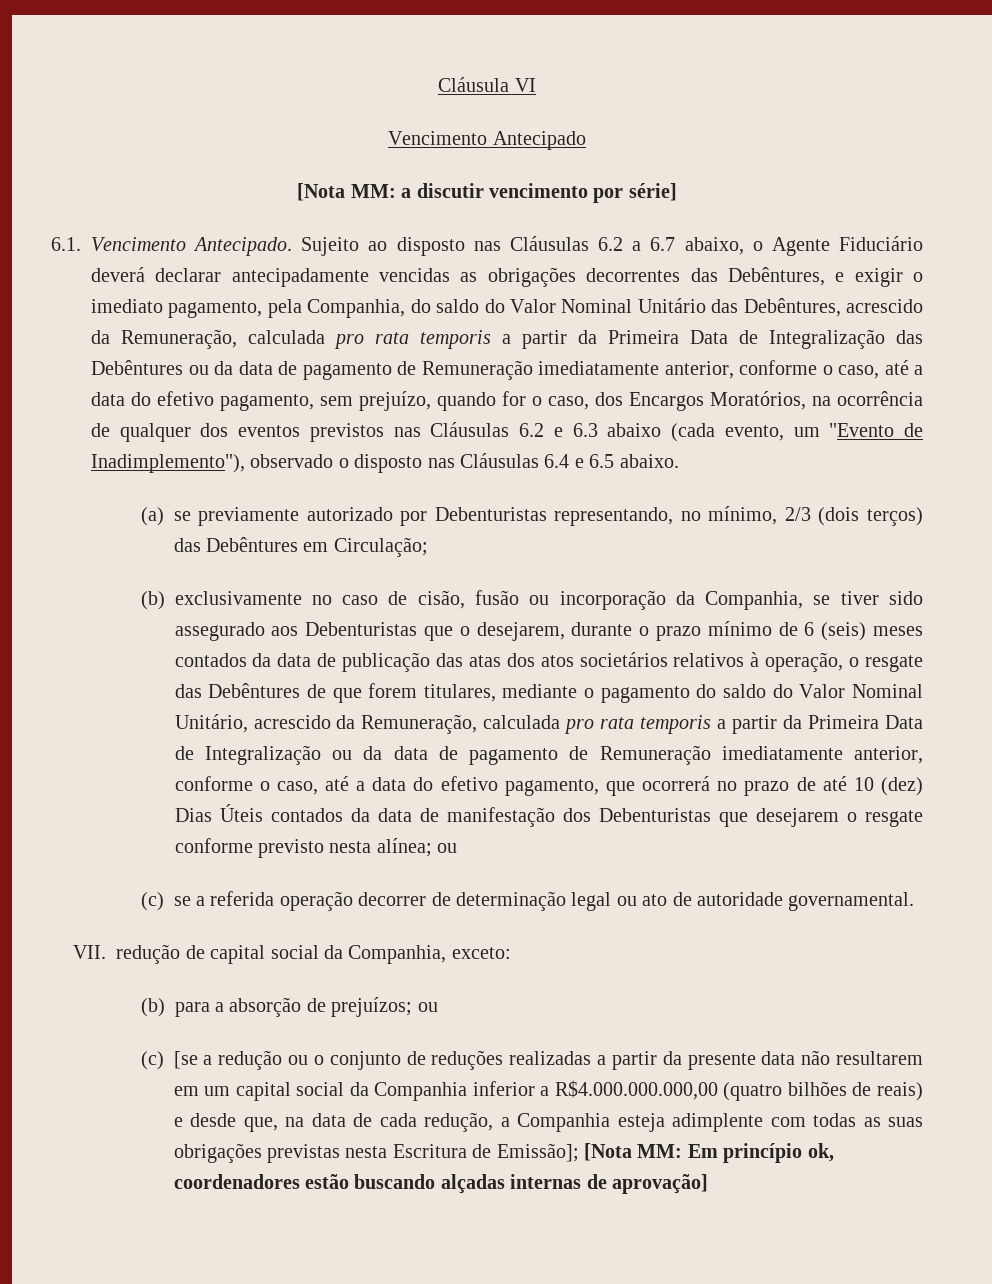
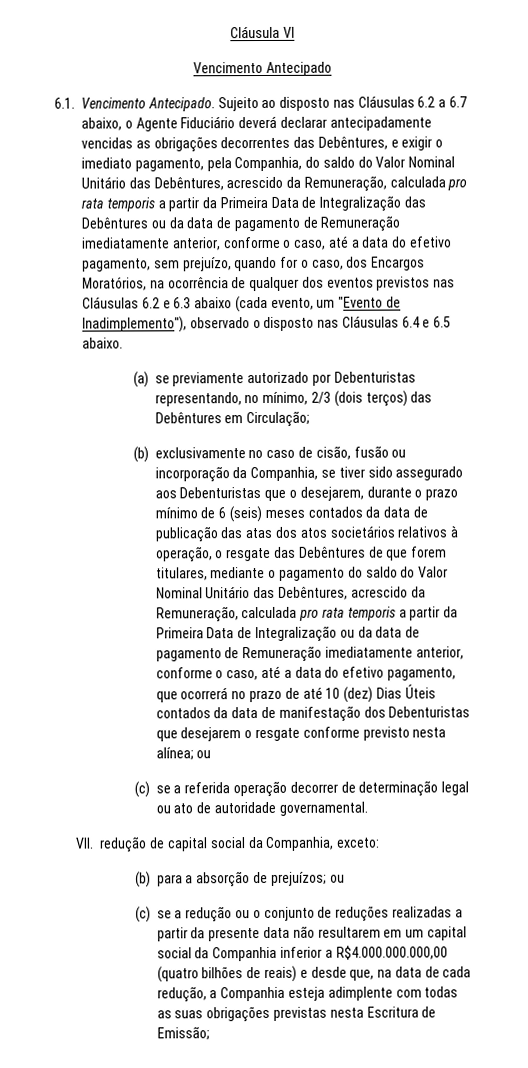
- [Nota MM: a discutir vencimento por série]
- (b) exclusivamente no caso de cisão, fusão ou incorporação da Companhia, se tiver sido assegurado aos Debenturistas que o desejarem, durante o prazo mínimo de 6 (seis) meses contados da data de publicação das atas dos atos societários relativos à operação, o resgate das Debêntures de que forem titulares, mediante o pagamento do saldo do Valor Nominal Unitário, acrescido da Remuneração, calculada pro rata temporis a partir da Primeira Data de Integralização ou da data de pagamento de Remuneração imediatamente anterior, conforme o caso, até a data do efetivo pagamento, que ocorrerá no prazo de até 10 (dez) Dias Úteis contados da data de manifestação dos Debenturistas que desejarem o resgate conforme previsto nesta alínea;
+ (b) exclusivamente no caso de cisão, fusão ou incorporação da Companhia, se tiver sido assegurado aos Debenturistas que o desejarem, durante o prazo mínimo de 6 (seis) meses contados da data de publicação das atas dos atos societários relativos à operação, o resgate das Debêntures de que forem titulares, mediante o pagamento do saldo do Valor Nominal Unitário das Debêntures, acrescido da Remuneração, calculada pro rata temporis a partir da Primeira Data de Integralização ou da data de pagamento de Remuneração imediatamente anterior, conforme o caso, até a data do efetivo pagamento, que ocorrerá no prazo de até 10 (dez) Dias Úteis contados da data de manifestação dos Debenturistas que desejarem o resgate conforme previsto nesta alínea;
- (c) [se a redução ou o conjunto de reduções realizadas a partir da presente data não resultarem em um capital social da Companhia inferior a R$4.000.000.000,00 (quatro bilhões de reais) e desde que, na data de cada redução, a Companhia esteja adimplente com todas as suas obrigações previstas nesta Escritura de Emissão]; [Nota MM: Em princípio ok, coordenadores estão buscando alçadas internas de aprovação]
+ (c) se a redução ou o conjunto de reduções realizadas a partir da presente data não resultarem em um capital social da Companhia inferior a R$4.000.000.000,00 (quatro bilhões de reais) e desde que, na data de cada redução, a Companhia esteja adimplente com todas as suas obrigações previstas nesta Escritura de Emissão;

